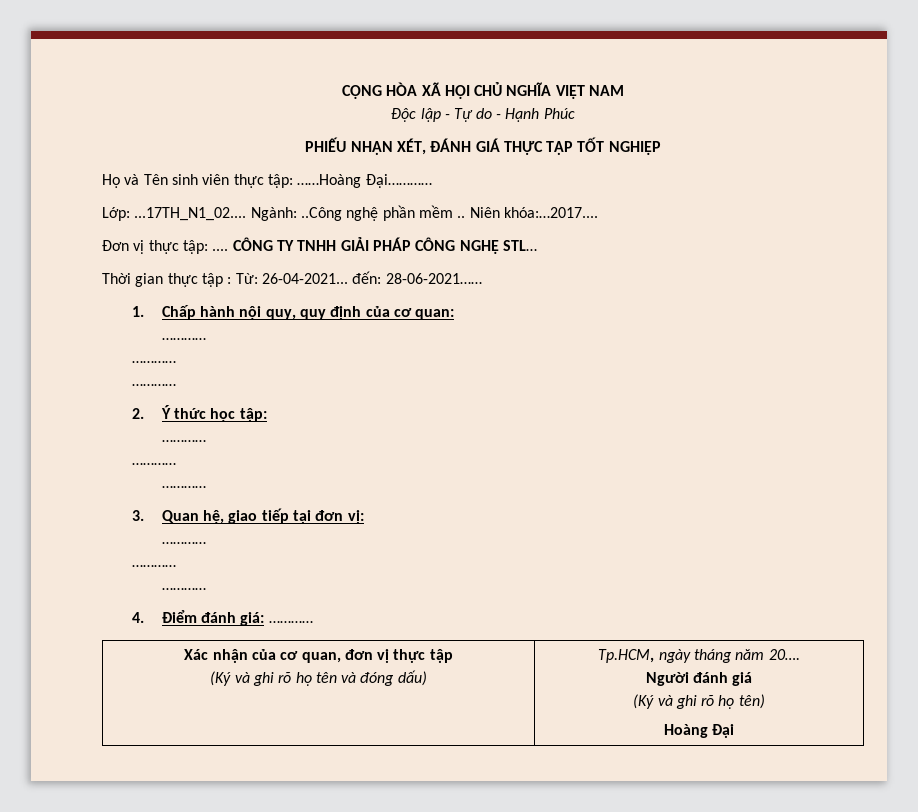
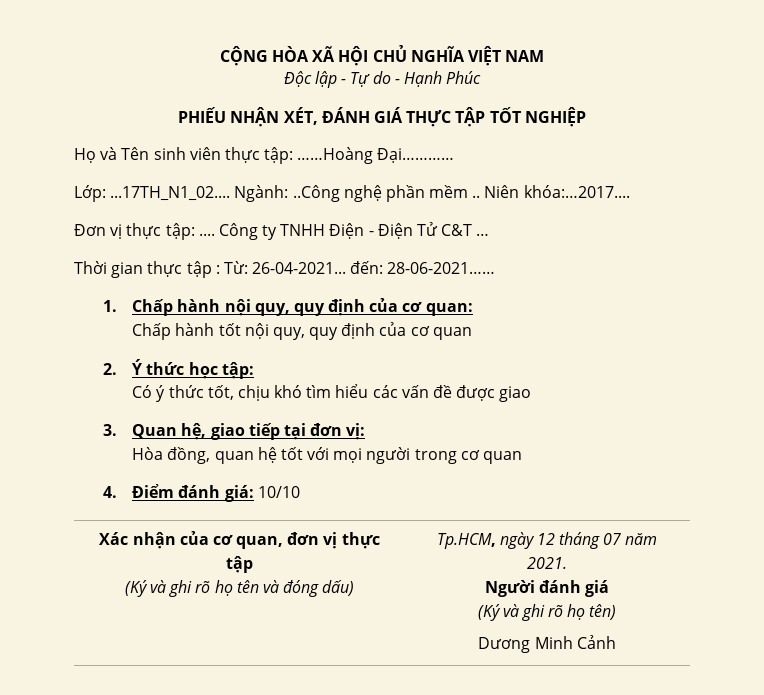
- CÔNG TY TNHH GIẢI PHÁP CÔNG NGHỆ STL…
+ Công ty TNHH Điện - Điện Tử C&T …
  1. Chấp hành nội quy, quy định của cơ quan:
- …………
- …………
- …………
+ Chấp hành tốt nội quy, quy định của cơ quan
  2. Ý thức học tập:
- …………
- …………
- …………
+ Có ý thức tốt, chịu khó tìm hiểu các vấn đề được giao
  3. Quan hệ, giao tiếp tại đơn vị:
- …………
- …………
- …………
+ Hòa đồng, quan hệ tốt với mọi người trong cơ quan
- 4. Điểm đánh giá: …………
+ 4. Điểm đánh giá: 10/10
  Xác nhận của cơ quan, đơn vị thực tập
- (Ký và ghi rõ họ tên và đóng dấu) | Tp.HCM, ngày tháng năm 20….
+ (Ký và ghi rõ họ tên và đóng dấu) | Tp.HCM, ngày 12 tháng 07 năm 2021.
  Người đánh giá
  (Ký và ghi rõ họ tên)
- Hoàng Đại
+ Dương Minh Cảnh

